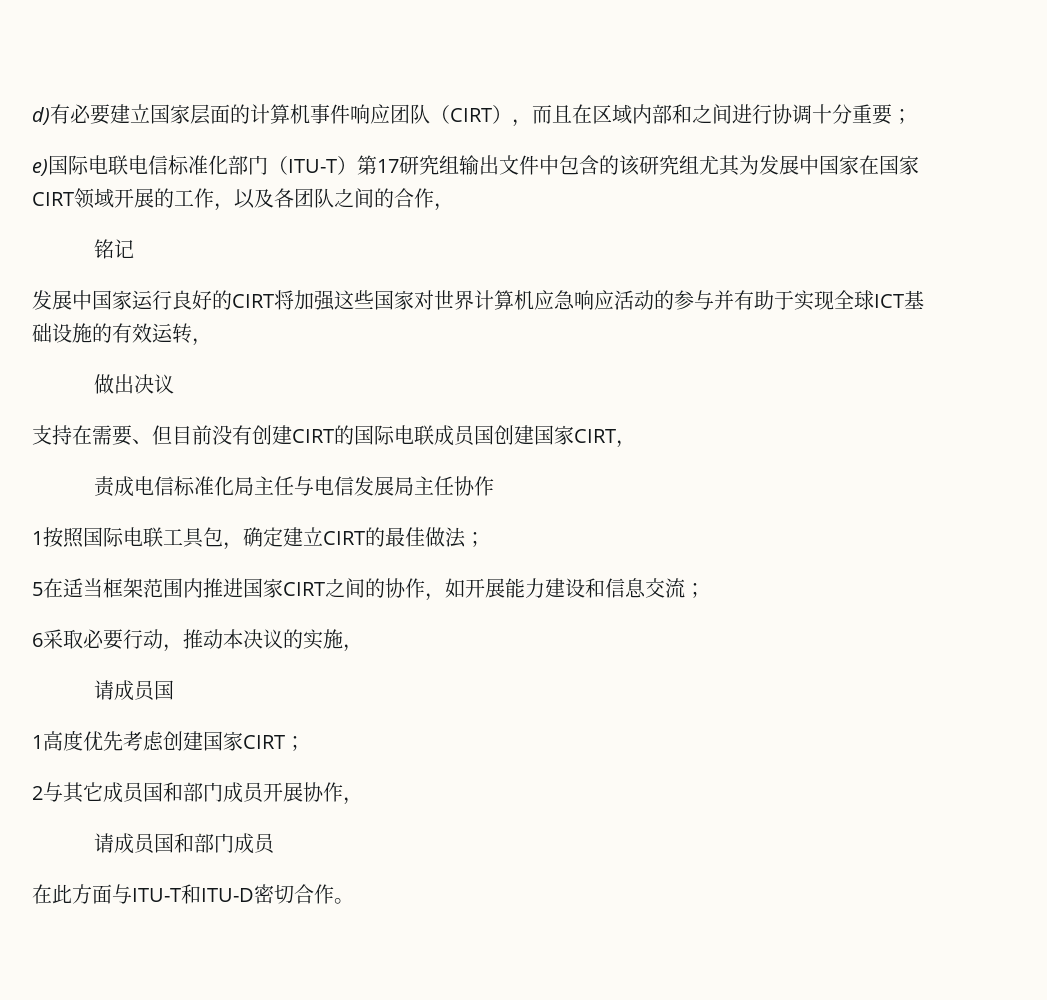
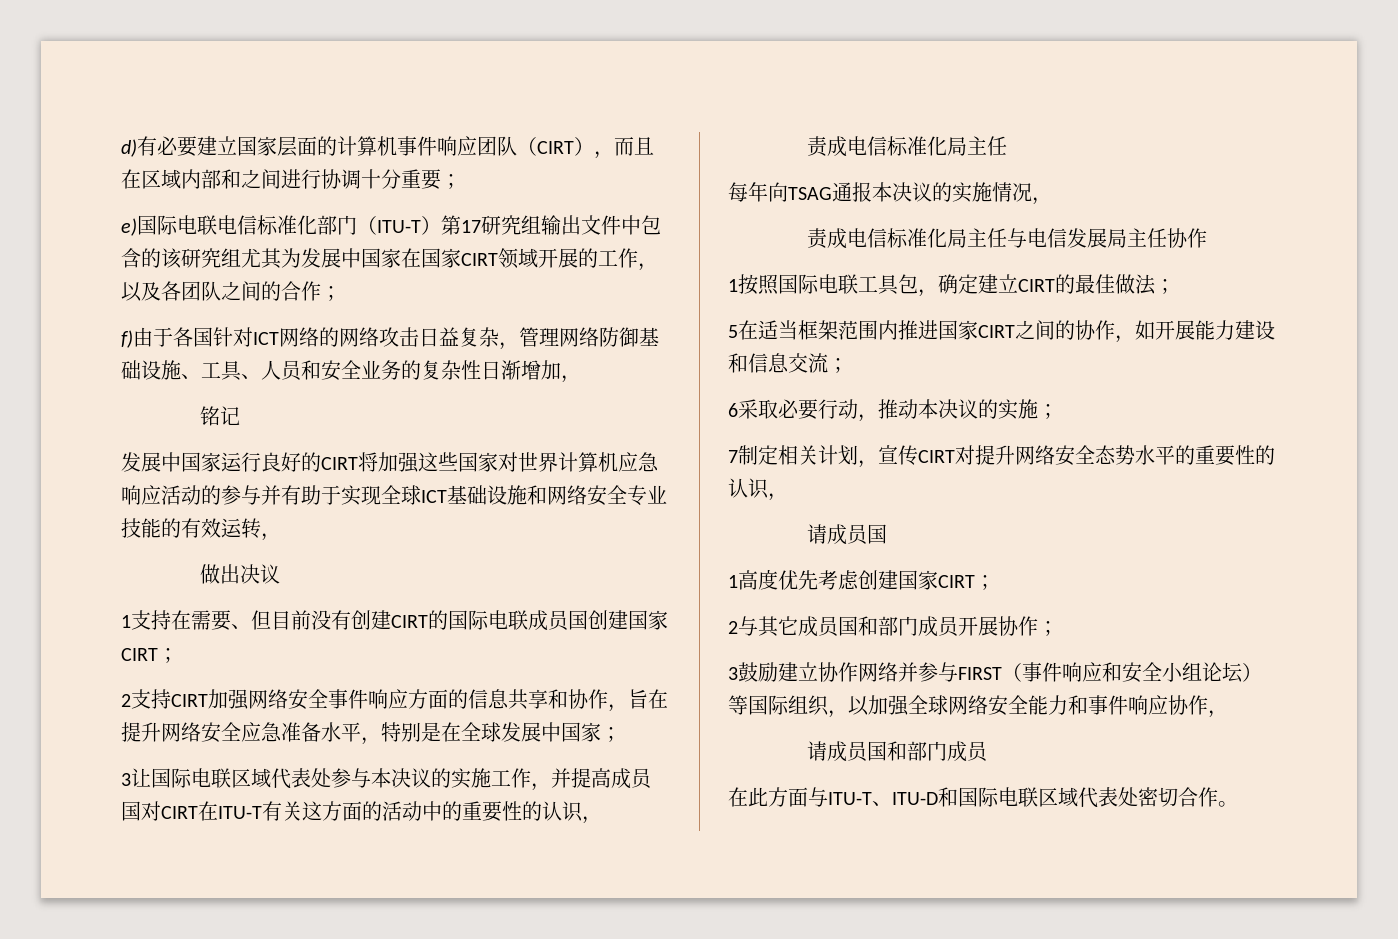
- e)国际电联电信标准化部门（ITU-T）第17研究组输出文件中包含的该研究组尤其为发展中国家在国家CIRT领域开展的工作，以及各团队之间的合作，
+ e)国际电联电信标准化部门（ITU-T）第17研究组输出文件中包含的该研究组尤其为发展中国家在国家CIRT领域开展的工作，以及各团队之间的合作；
+ f)由于各国针对ICT网络的网络攻击日益复杂，管理网络防御基础设施、工具、人员和安全业务的复杂性日渐增加，
- 发展中国家运行良好的CIRT将加强这些国家对世界计算机应急响应活动的参与并有助于实现全球ICT基础设施的有效运转，
+ 发展中国家运行良好的CIRT将加强这些国家对世界计算机应急响应活动的参与并有助于实现全球ICT基础设施和网络安全专业技能的有效运转，
- 支持在需要、但目前没有创建CIRT的国际电联成员国创建国家CIRT，
+ 1支持在需要、但目前没有创建CIRT的国际电联成员国创建国家CIRT；
+ 2支持CIRT加强网络安全事件响应方面的信息共享和协作，旨在提升网络安全应急准备水平，特别是在全球发展中国家；
+ 3让国际电联区域代表处参与本决议的实施工作，并提高成员国对CIRT在ITU-T有关这方面的活动中的重要性的认识，
+ 责成电信标准化局主任
+ 每年向TSAG通报本决议的实施情况，
- 6采取必要行动，推动本决议的实施，
+ 6采取必要行动，推动本决议的实施；
+ 7制定相关计划，宣传CIRT对提升网络安全态势水平的重要性的认识，
- 2与其它成员国和部门成员开展协作，
+ 2与其它成员国和部门成员开展协作；
+ 3鼓励建立协作网络并参与FIRST（事件响应和安全小组论坛）等国际组织，以加强全球网络安全能力和事件响应协作，
- 在此方面与ITU-T和ITU-D密切合作。
+ 在此方面与ITU-T、ITU-D和国际电联区域代表处密切合作。

